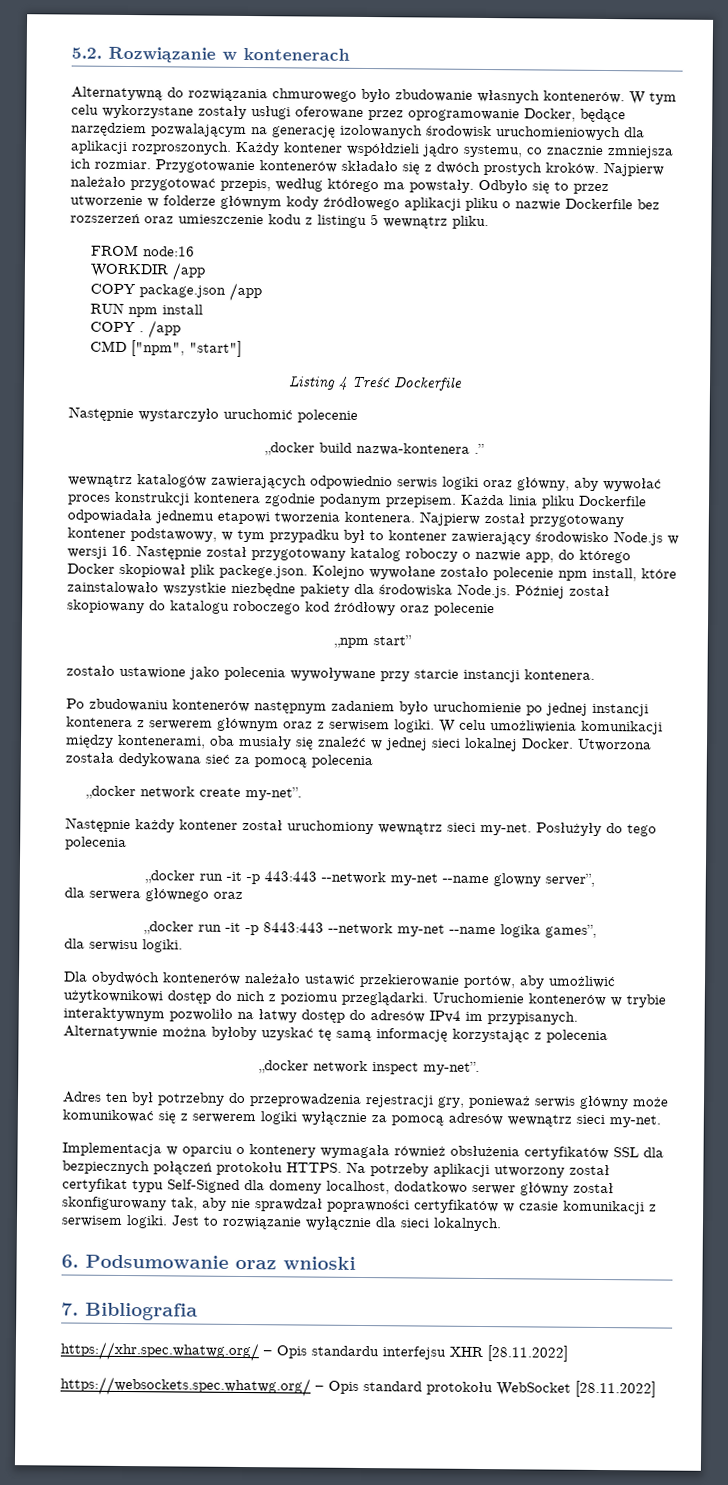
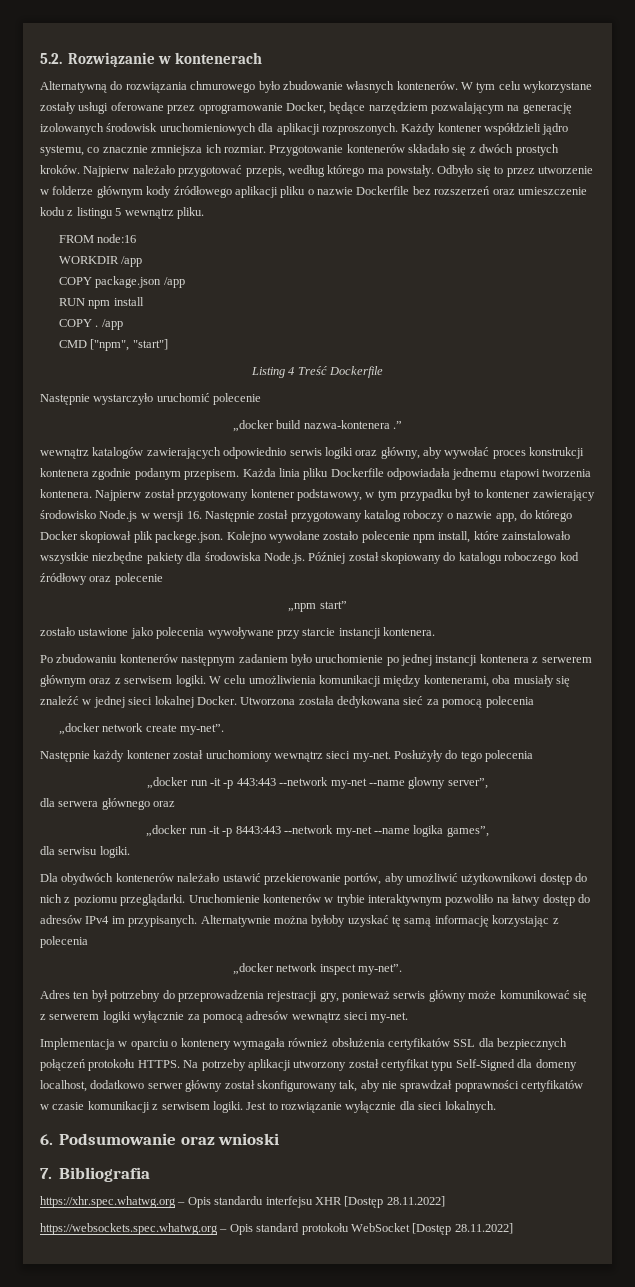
- https://xhr.spec.whatwg.org/ – Opis standardu interfejsu XHR [28.11.2022]
- https://websockets.spec.whatwg.org/ – Opis standard protokołu WebSocket [28.11.2022]
+ https://xhr.spec.whatwg.org – Opis standardu interfejsu XHR [Dostęp 28.11.2022]
+ https://websockets.spec.whatwg.org – Opis standard protokołu WebSocket [Dostęp 28.11.2022]

